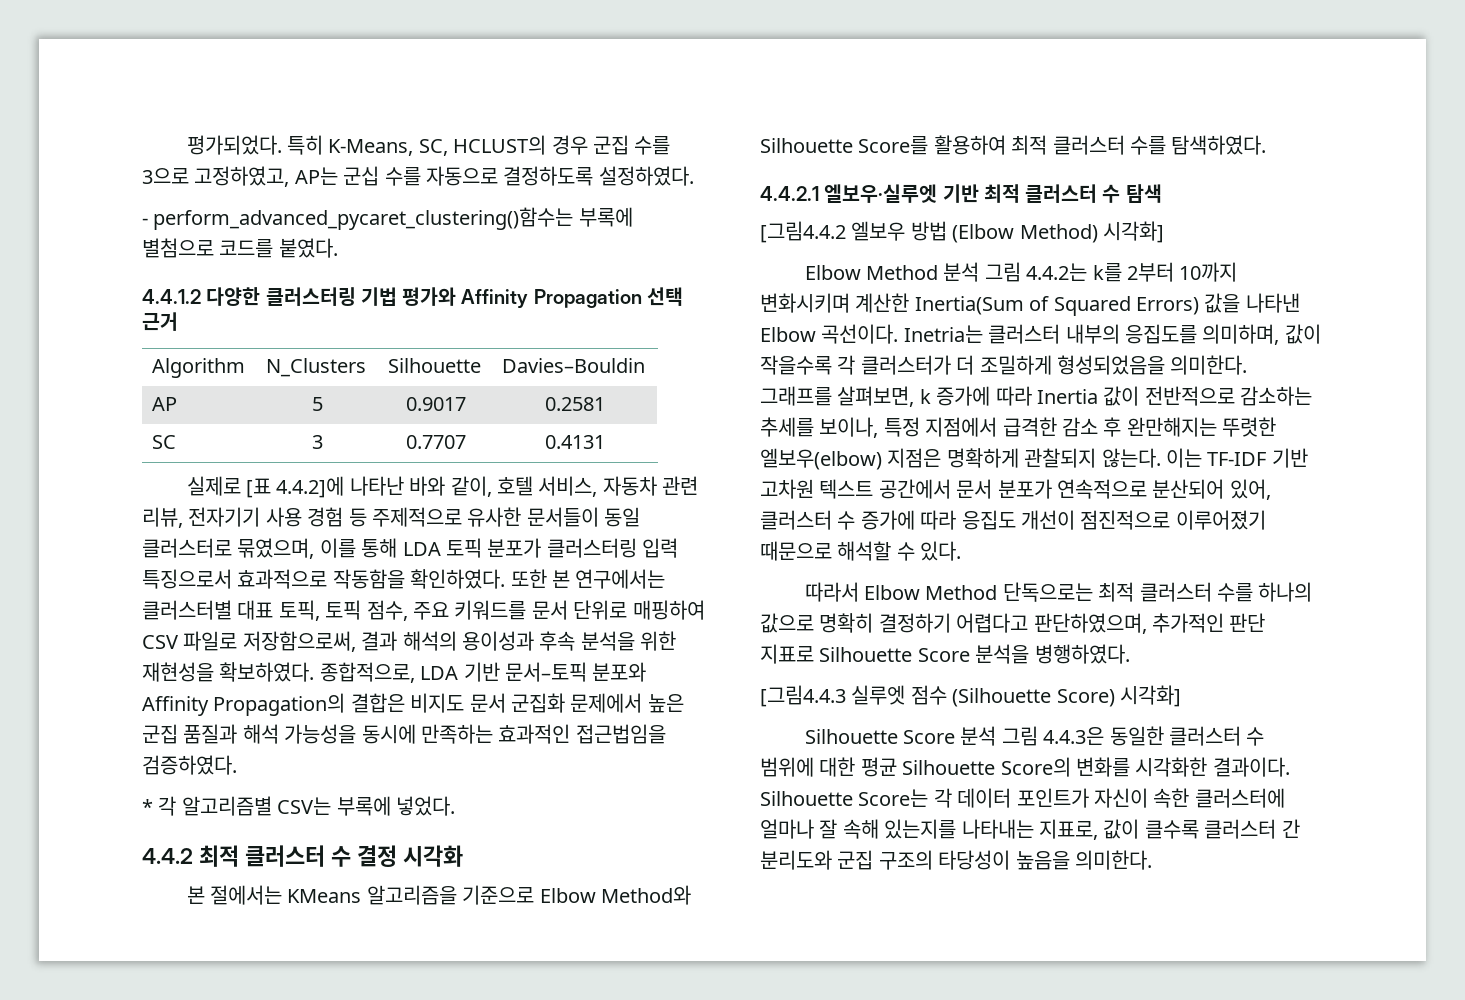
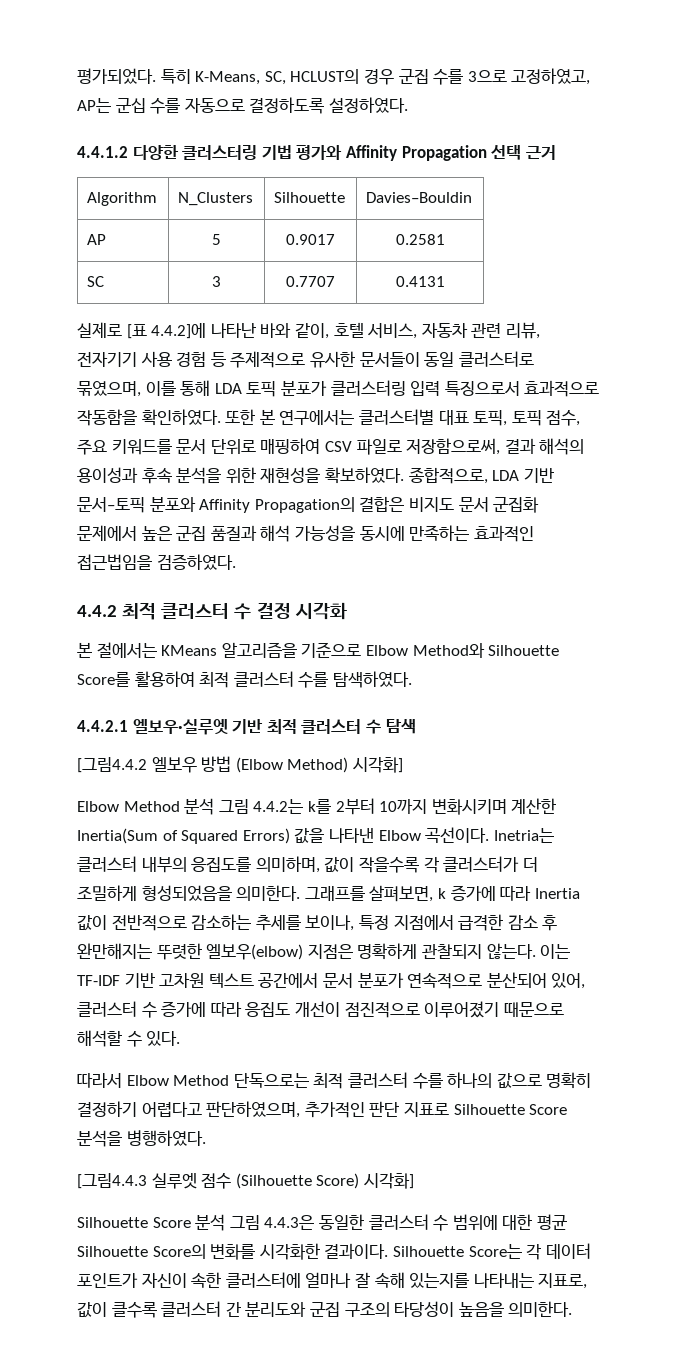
- - perform_advanced_pycaret_clustering()함수는 부록에 별첨으로 코드를 붙였다.
- * 각 알고리즘별 CSV는 부록에 넣었다.

